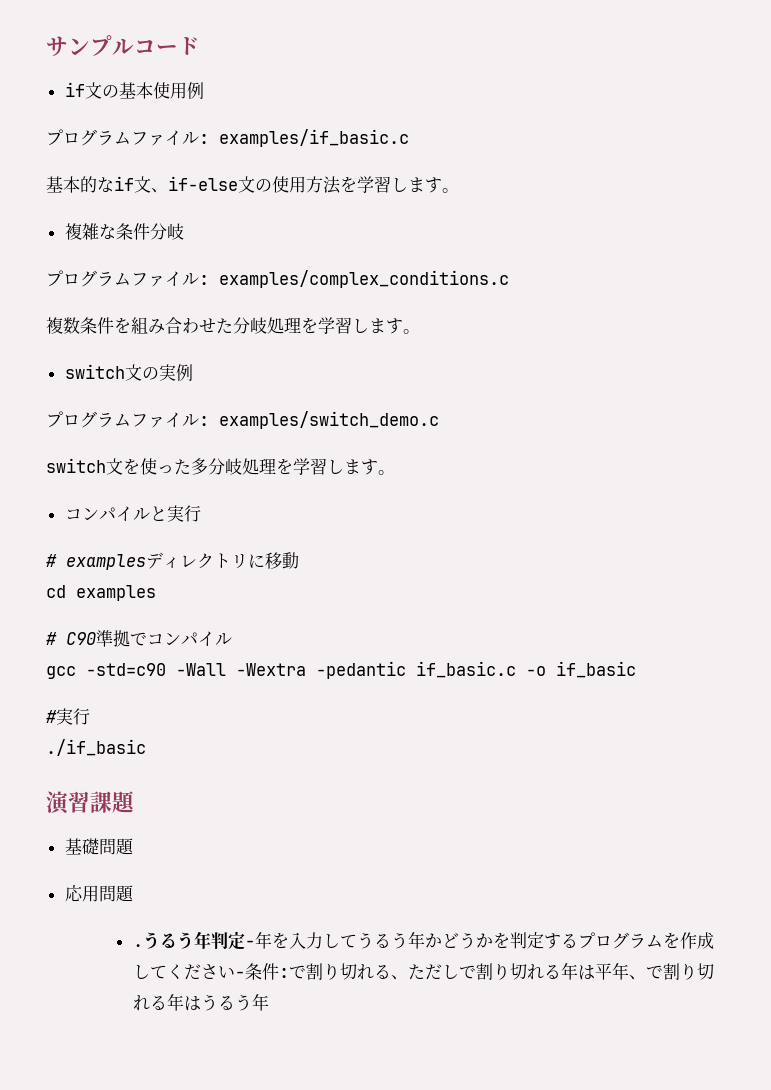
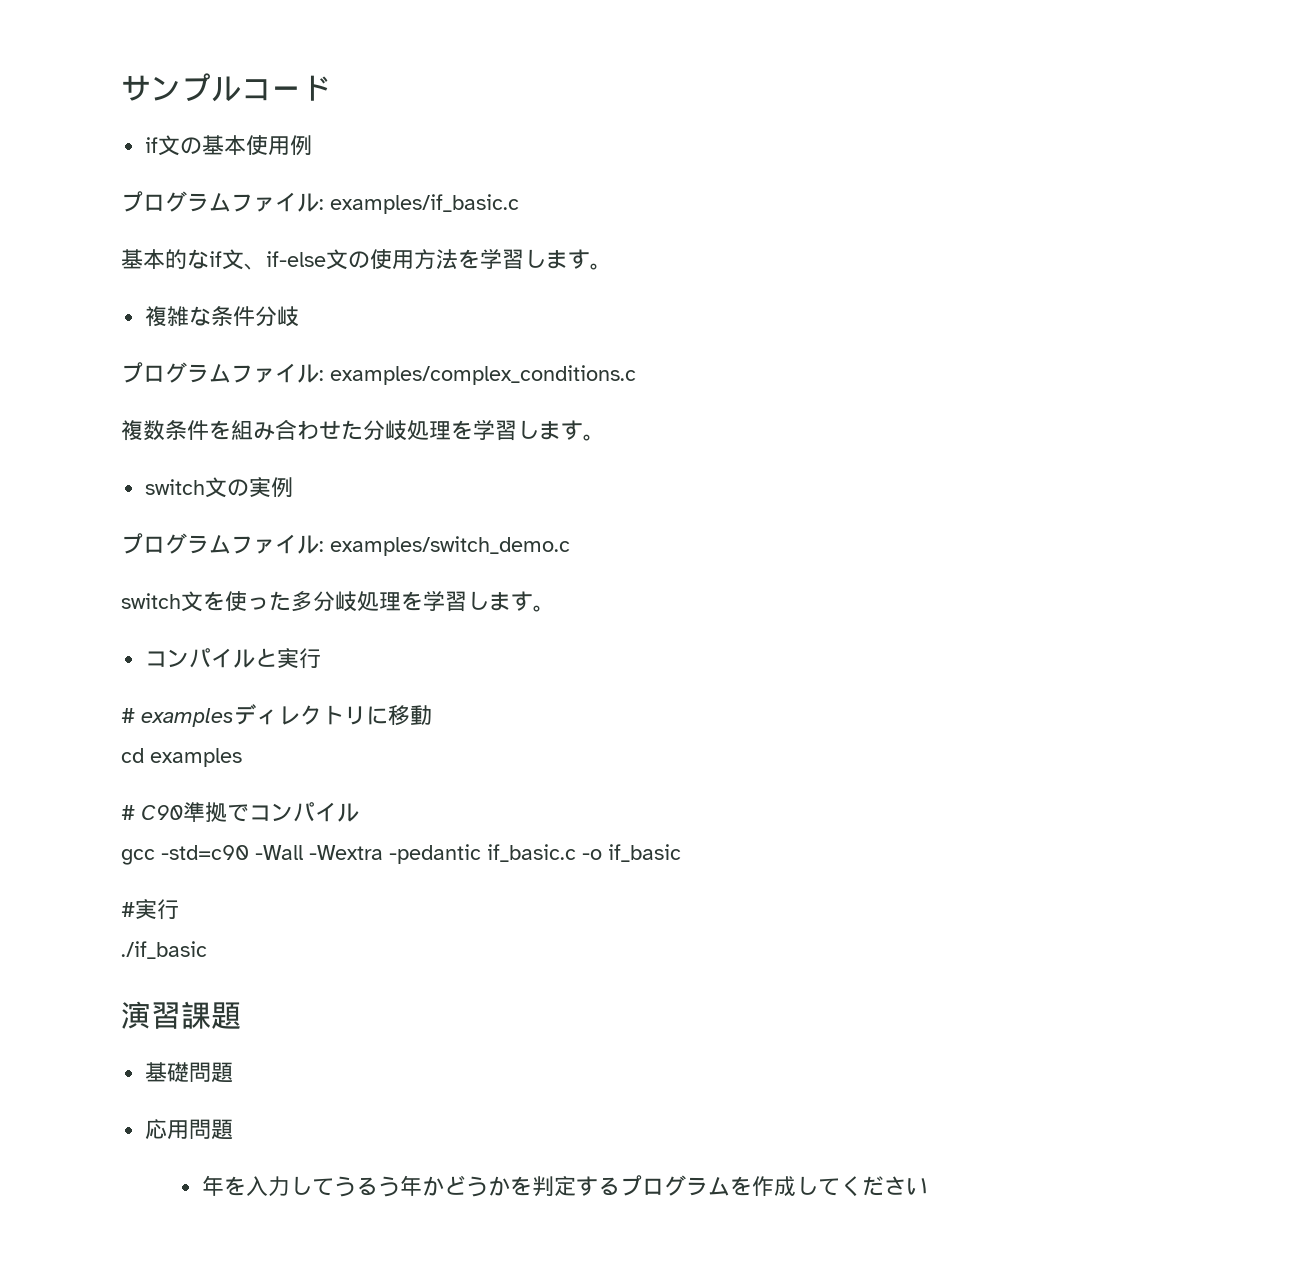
- .うるう年判定-年を入力してうるう年かどうかを判定するプログラムを作成してください-条件:で割り切れる、ただしで割り切れる年は平年、で割り切れる年はうるう年
+ 年を入力してうるう年かどうかを判定するプログラムを作成してください

